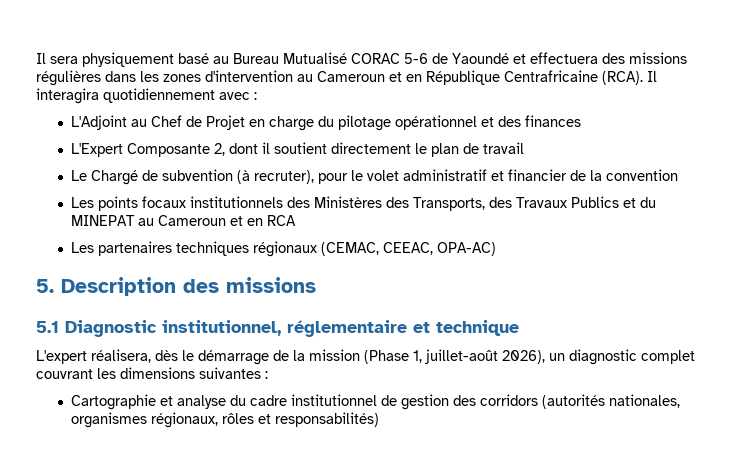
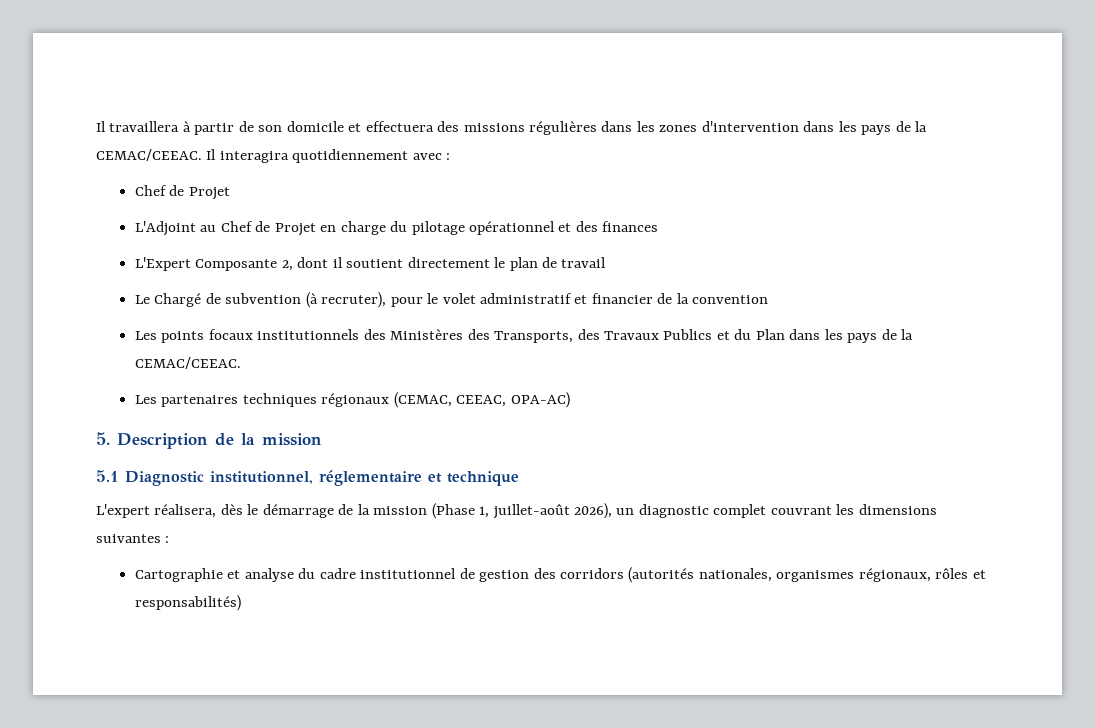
- Il sera physiquement basé au Bureau Mutualisé CORAC 5-6 de Yaoundé et effectuera des missions régulières dans les zones d'intervention au Cameroun et en République Centrafricaine (RCA).
+ Il travaillera à partir de son domicile et effectuera des missions régulières dans les zones d'intervention dans les pays de la CEMAC/CEEAC.
  Il interagira quotidiennement avec :
+ Chef de Projet
- Les points focaux institutionnels des Ministères des Transports, des Travaux Publics et du MINEPAT au Cameroun et en RCA
+ Les points focaux institutionnels des Ministères des Transports, des Travaux Publics et du Plan dans les pays de la CEMAC/CEEAC.
- 5. Description des missions
+ 5. Description de la mission

